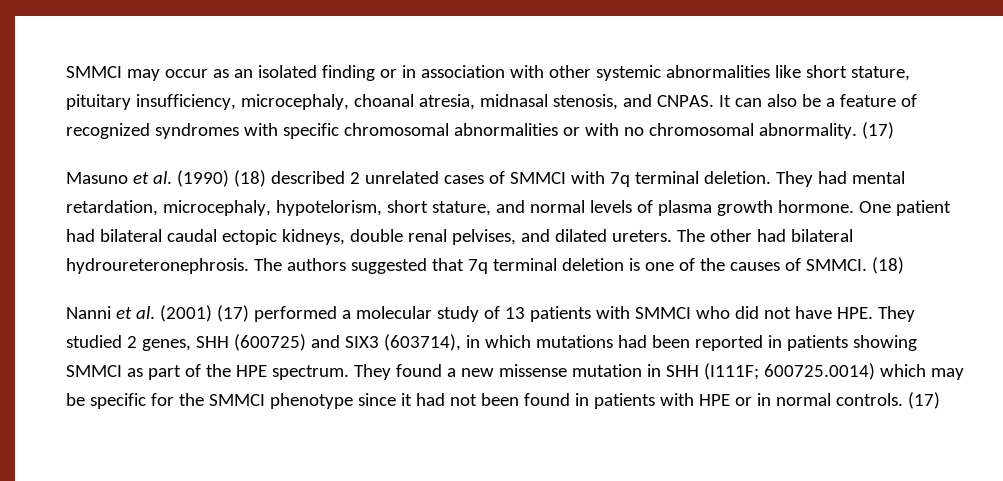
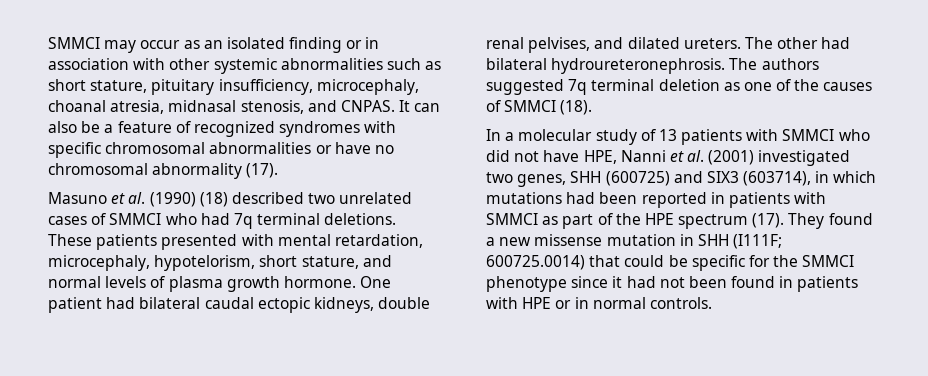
- SMMCI may occur as an isolated finding or in association with other systemic abnormalities like short stature, pituitary insufficiency, microcephaly, choanal atresia, midnasal stenosis, and CNPAS.
+ SMMCI may occur as an isolated finding or in association with other systemic abnormalities such as short stature, pituitary insufficiency, microcephaly, choanal atresia, midnasal stenosis, and CNPAS.
- It can also be a feature of recognized syndromes with specific chromosomal abnormalities or with no chromosomal abnormality. (17)
+ It can also be a feature of recognized syndromes with specific chromosomal abnormalities or have no chromosomal abnormality (17).
- Masuno et al. (1990) (18) described 2 unrelated cases of SMMCI with 7q terminal deletion. They had mental retardation, microcephaly, hypotelorism, short stature, and normal levels of plasma growth hormone.
+ Masuno et al. (1990) (18) described two unrelated cases of SMMCI who had 7q terminal deletions. These patients presented with mental retardation, microcephaly, hypotelorism, short stature, and normal levels of plasma growth hormone.
- The authors suggested that 7q terminal deletion is one of the causes of SMMCI. (18)
- Nanni et al. (2001) (17) performed a molecular study of 13 patients with SMMCI who did not have HPE. They studied 2 genes, SHH (600725) and SIX3 (603714), in which mutations had been reported in patients showing SMMCI as part of the HPE spectrum.
+ The authors suggested 7q terminal deletion as one of the causes of SMMCI (18).
+ In a molecular study of 13 patients with SMMCI who did not have HPE, Nanni et al. (2001) investigated two genes, SHH (600725) and SIX3 (603714), in which mutations had been reported in patients with SMMCI as part of the HPE spectrum (17).
- They found a new missense mutation in SHH (I111F; 600725.0014) which may be specific for the SMMCI phenotype since it had not been found in patients with HPE or in normal controls. (17)
+ They found a new missense mutation in SHH (I111F; 600725.0014) that could be specific for the SMMCI phenotype since it had not been found in patients with HPE or in normal controls.

